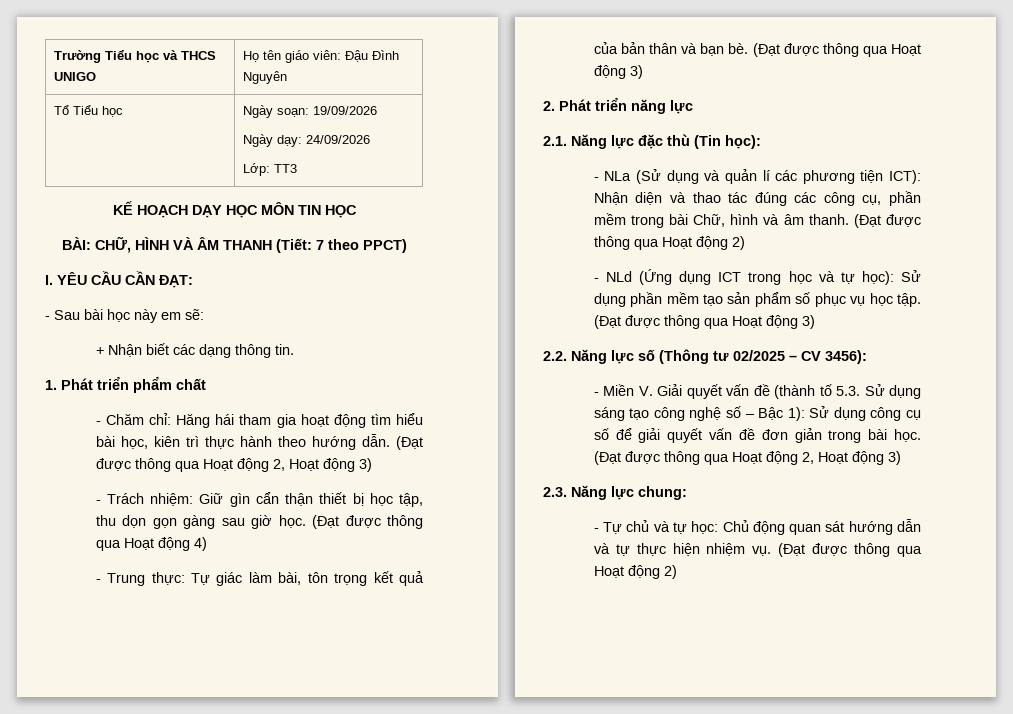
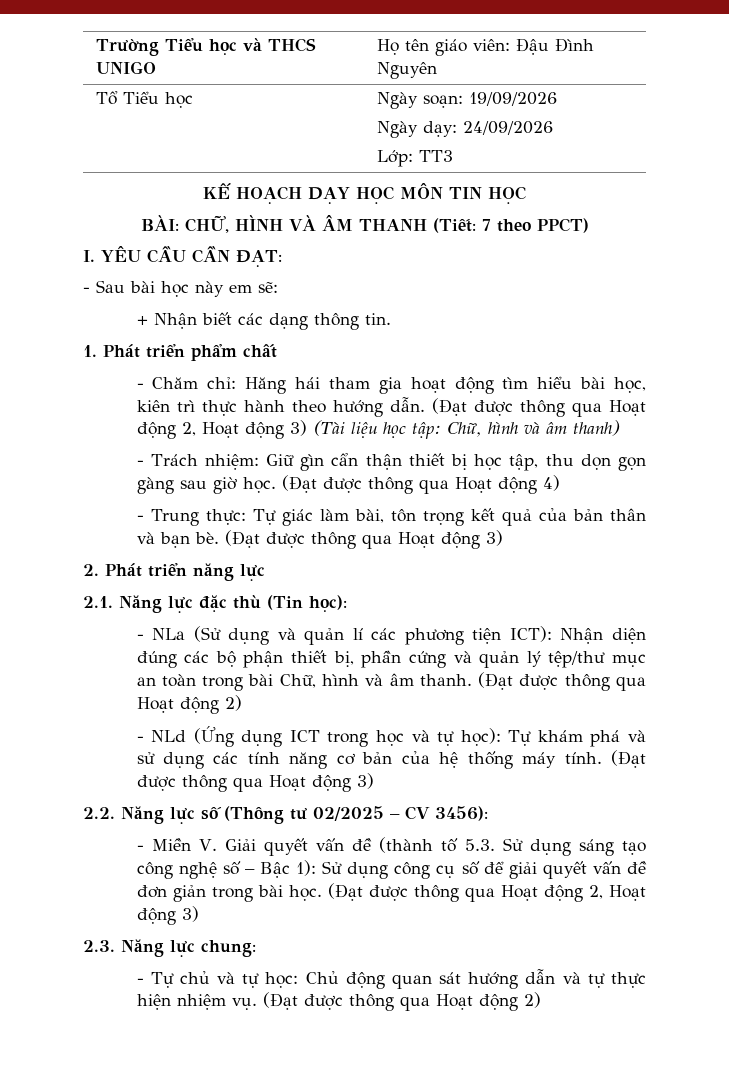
- - Chăm chỉ: Hăng hái tham gia hoạt động tìm hiểu bài học, kiên trì thực hành theo hướng dẫn. (Đạt được thông qua Hoạt động 2, Hoạt động 3)
+ - Chăm chỉ: Hăng hái tham gia hoạt động tìm hiểu bài học, kiên trì thực hành theo hướng dẫn. (Đạt được thông qua Hoạt động 2, Hoạt động 3) (Tài liệu học tập: Chữ, hình và âm thanh)
- - NLa (Sử dụng và quản lí các phương tiện ICT): Nhận diện và thao tác đúng các công cụ, phần mềm trong bài Chữ, hình và âm thanh.
+ - NLa (Sử dụng và quản lí các phương tiện ICT): Nhận diện đúng các bộ phận thiết bị, phần cứng và quản lý tệp/thư mục an toàn trong bài Chữ, hình và âm thanh.
- - NLd (Ứng dụng ICT trong học và tự học): Sử dụng phần mềm tạo sản phẩm số phục vụ học tập.
+ - NLd (Ứng dụng ICT trong học và tự học): Tự khám phá và sử dụng các tính năng cơ bản của hệ thống máy tính.

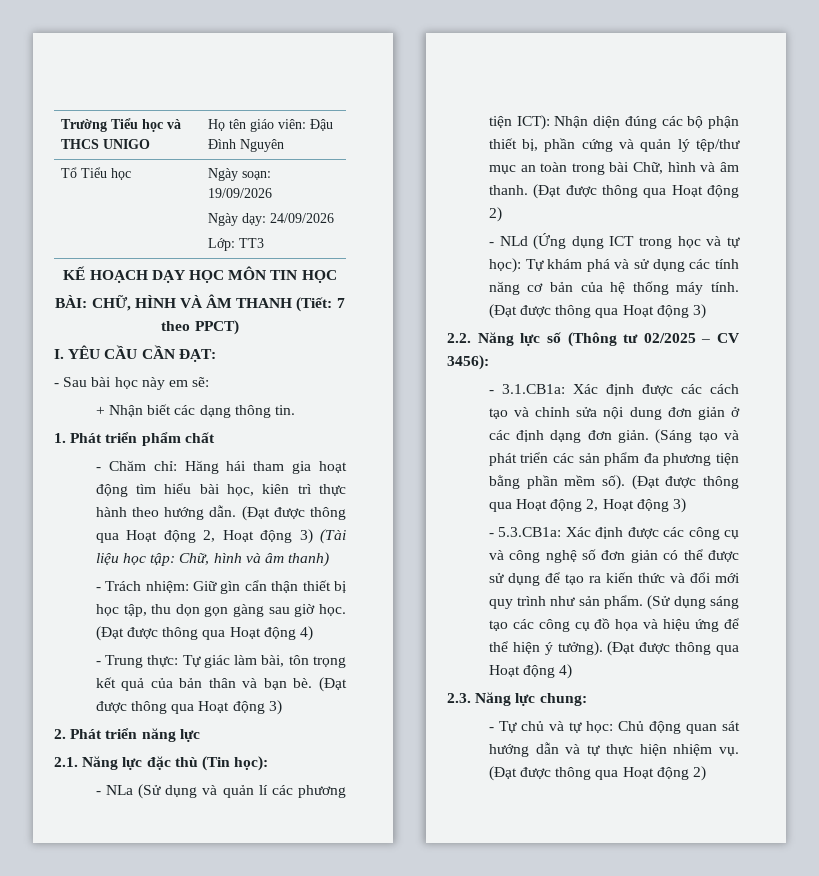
- - Miền V. Giải quyết vấn đề (thành tố 5.3. Sử dụng sáng tạo công nghệ số – Bậc 1): Sử dụng công cụ số để giải quyết vấn đề đơn giản trong bài học.
+ - 3.1.CB1a: Xác định được các cách tạo và chỉnh sửa nội dung đơn giản ở các định dạng đơn giản. (Sáng tạo và phát triển các sản phẩm đa phương tiện bằng phần mềm số).
+ - 5.3.CB1a: Xác định được các công cụ và công nghệ số đơn giản có thể được sử dụng để tạo ra kiến thức và đổi mới quy trình như sản phẩm. (Sử dụng sáng tạo các công cụ đồ họa và hiệu ứng để thể hiện ý tưởng). (Đạt được thông qua Hoạt động 4)

